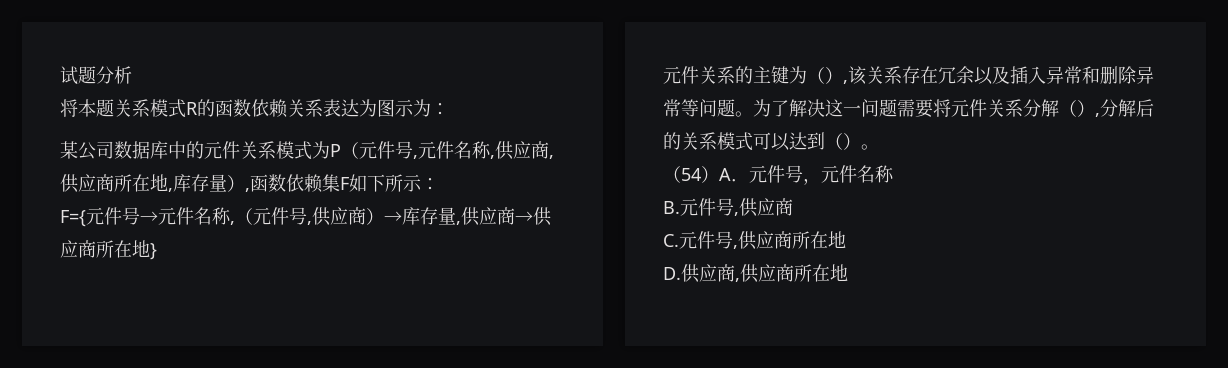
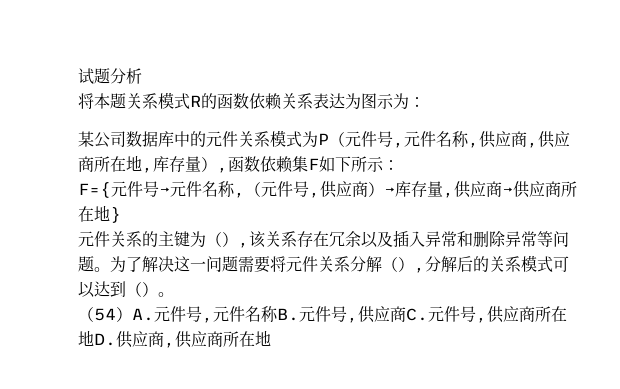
- （54）A．元件号，元件名称
- B.元件号,供应商
- C.元件号,供应商所在地
- D.供应商,供应商所在地
+ （54）A.元件号,元件名称B.元件号,供应商C.元件号,供应商所在地D.供应商,供应商所在地

